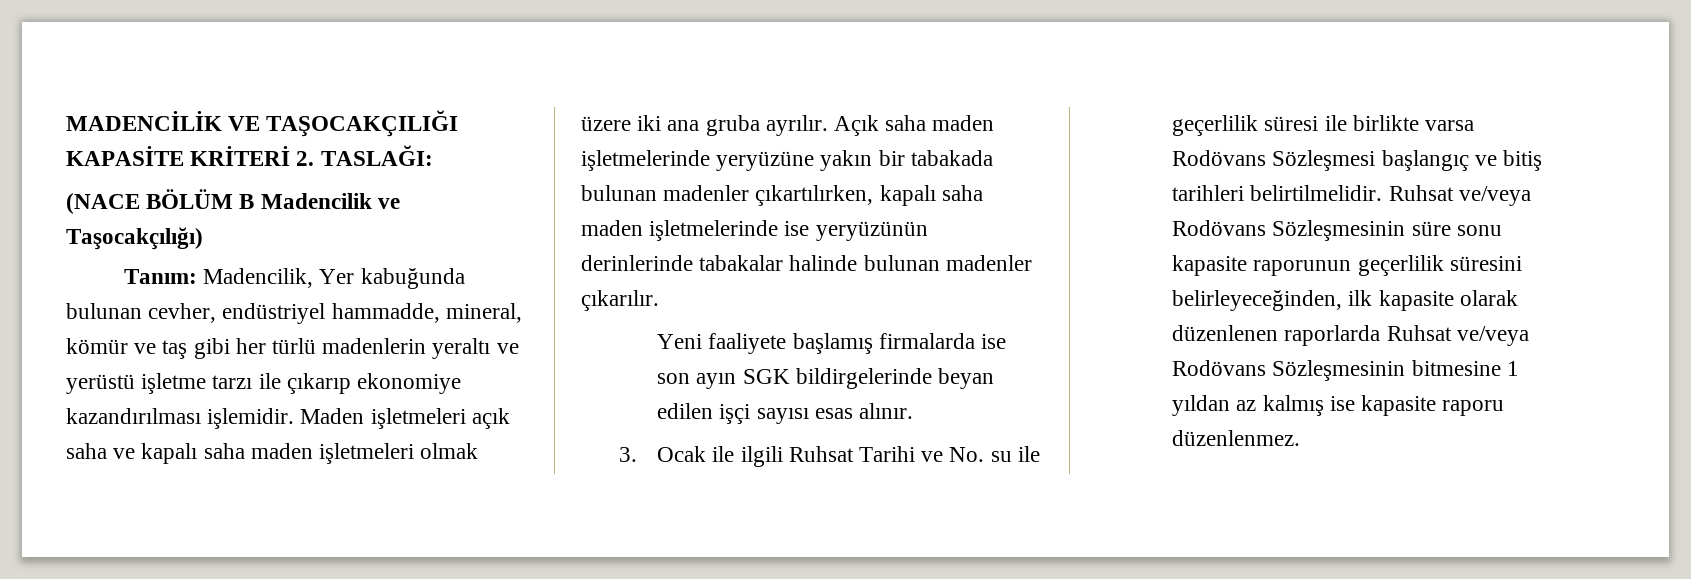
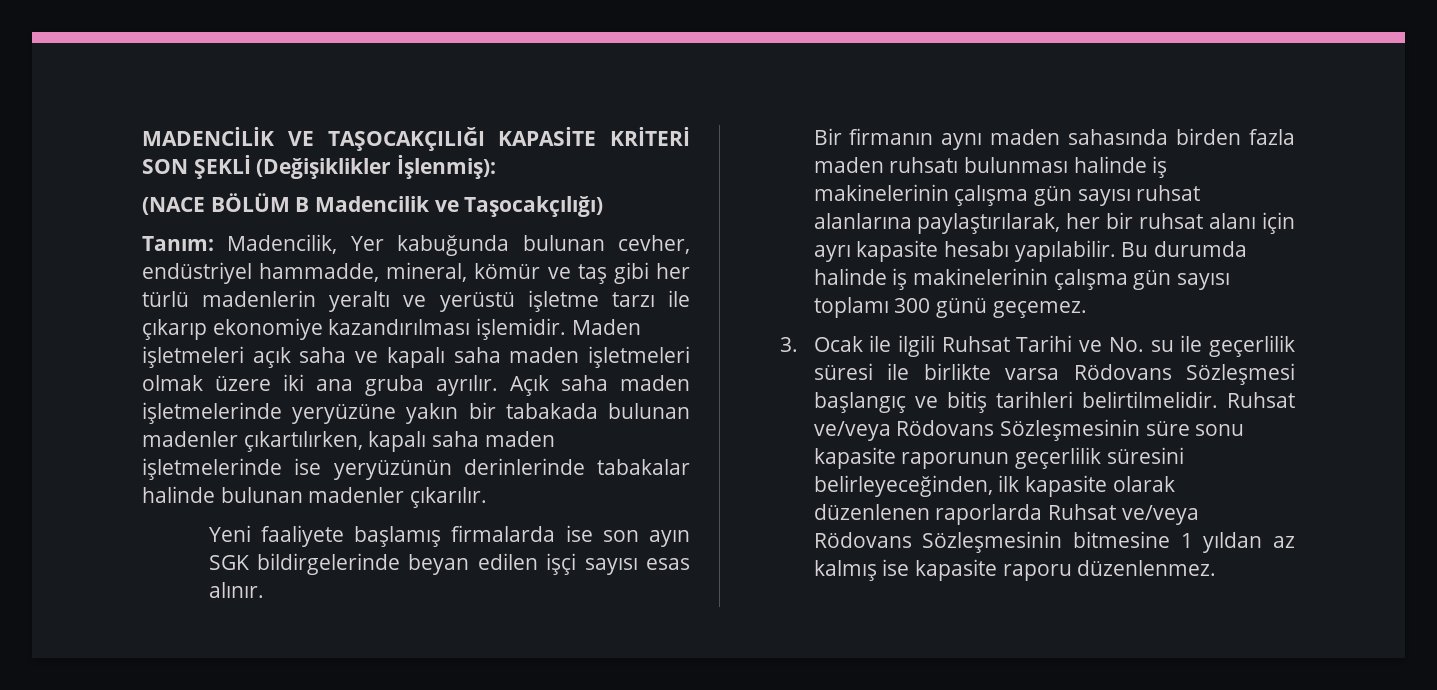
- MADENCİLİK VE TAŞOCAKÇILIĞI KAPASİTE KRİTERİ 2. TASLAĞI:
+ MADENCİLİK VE TAŞOCAKÇILIĞI KAPASİTE KRİTERİ SON ŞEKLİ (Değişiklikler İşlenmiş):
+ Bir firmanın aynı maden sahasında birden fazla maden ruhsatı bulunması halinde iş makinelerinin çalışma gün sayısı ruhsat alanlarına paylaştırılarak, her bir ruhsat alanı için ayrı kapasite hesabı yapılabilir. Bu durumda halinde iş makinelerinin çalışma gün sayısı toplamı 300 günü geçemez.
- 3. Ocak ile ilgili Ruhsat Tarihi ve No. su ile geçerlilik süresi ile birlikte varsa Rodövans Sözleşmesi başlangıç ve bitiş tarihleri belirtilmelidir.
+ 3. Ocak ile ilgili Ruhsat Tarihi ve No. su ile geçerlilik süresi ile birlikte varsa Rödovans Sözleşmesi başlangıç ve bitiş tarihleri belirtilmelidir.
- Ruhsat ve/veya Rodövans Sözleşmesinin süre sonu kapasite raporunun geçerlilik süresini belirleyeceğinden, ilk kapasite olarak düzenlenen raporlarda Ruhsat ve/veya Rodövans Sözleşmesinin bitmesine 1 yıldan az kalmış ise kapasite raporu düzenlenmez.
+ Ruhsat ve/veya Rödovans Sözleşmesinin süre sonu kapasite raporunun geçerlilik süresini belirleyeceğinden, ilk kapasite olarak düzenlenen raporlarda Ruhsat ve/veya Rödovans Sözleşmesinin bitmesine 1 yıldan az kalmış ise kapasite raporu düzenlenmez.

